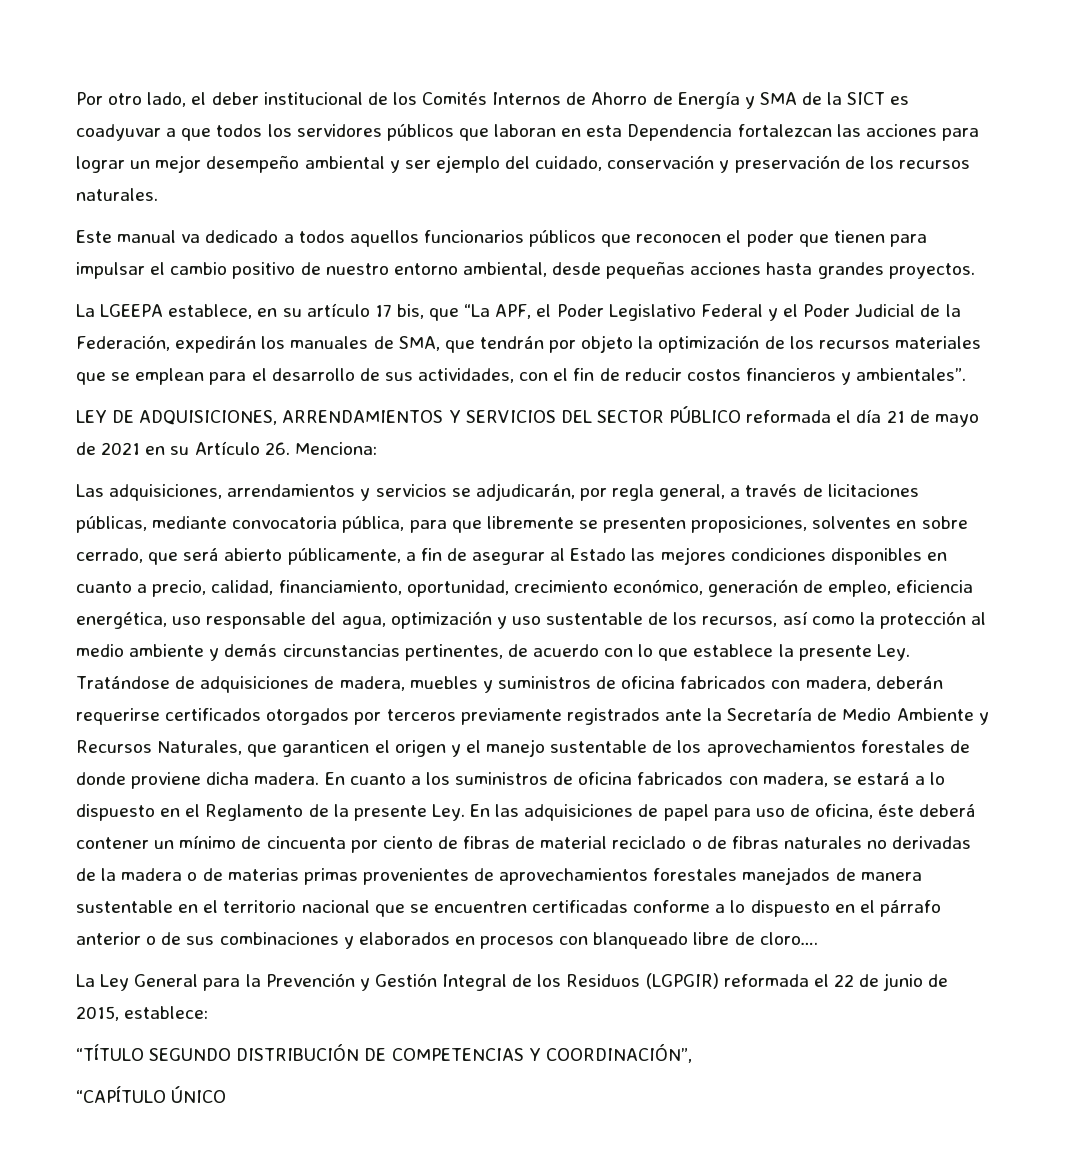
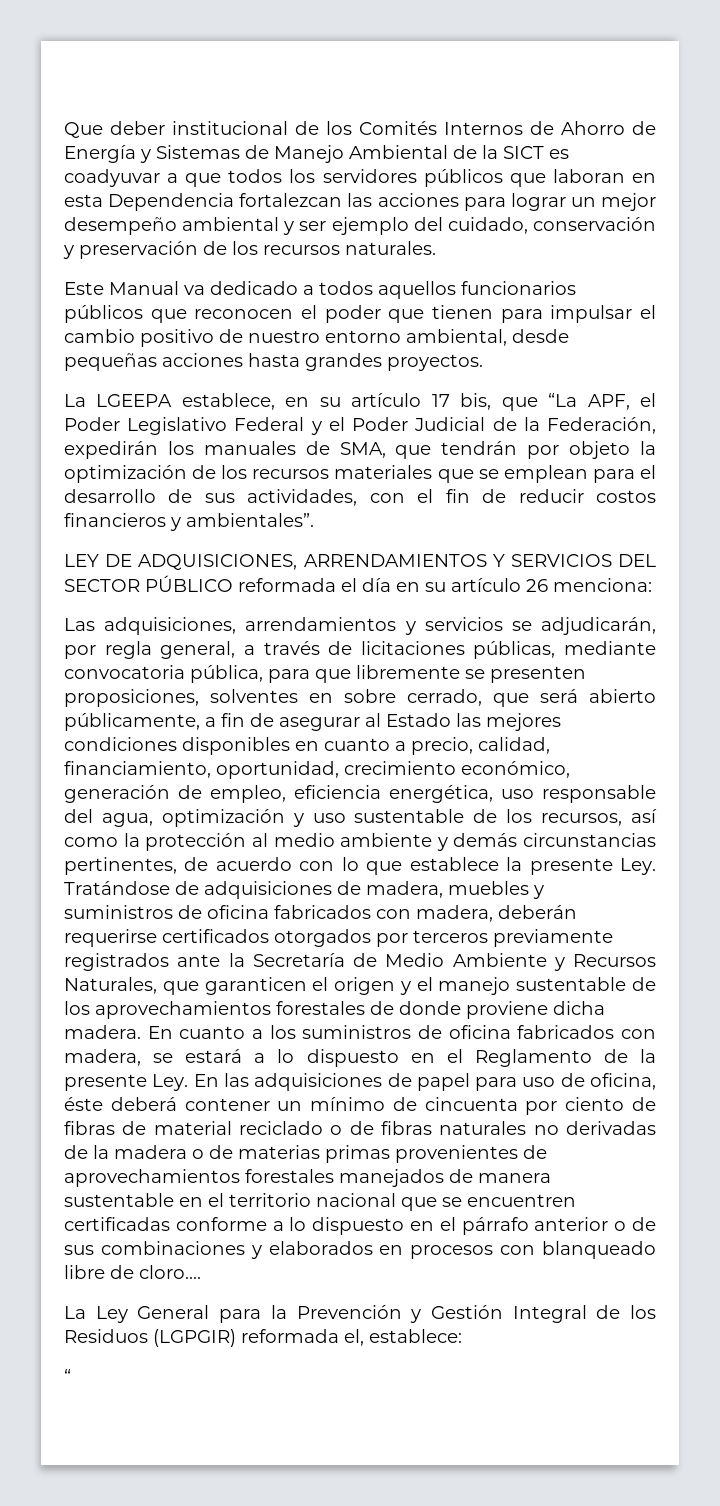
- Por otro lado, el deber institucional de los Comités Internos de Ahorro de Energía y SMA de la SICT es coadyuvar a que todos los servidores públicos que laboran en esta Dependencia fortalezcan las acciones para lograr un mejor desempeño ambiental y ser ejemplo del cuidado, conservación y preservación de los recursos naturales.
+ Que deber institucional de los Comités Internos de Ahorro de Energía y Sistemas de Manejo Ambiental de la SICT es coadyuvar a que todos los servidores públicos que laboran en esta Dependencia fortalezcan las acciones para lograr un mejor desempeño ambiental y ser ejemplo del cuidado, conservación y preservación de los recursos naturales.
- Este manual va dedicado a todos aquellos funcionarios públicos que reconocen el poder que tienen para impulsar el cambio positivo de nuestro entorno ambiental, desde pequeñas acciones hasta grandes proyectos.
+ Este Manual va dedicado a todos aquellos funcionarios públicos que reconocen el poder que tienen para impulsar el cambio positivo de nuestro entorno ambiental, desde pequeñas acciones hasta grandes proyectos.
- LEY DE ADQUISICIONES, ARRENDAMIENTOS Y SERVICIOS DEL SECTOR PÚBLICO reformada el día 21 de mayo de 2021 en su Artículo 26. Menciona:
+ LEY DE ADQUISICIONES, ARRENDAMIENTOS Y SERVICIOS DEL SECTOR PÚBLICO reformada el día en su artículo 26 menciona:
- La Ley General para la Prevención y Gestión Integral de los Residuos (LGPGIR) reformada el 22 de junio de 2015, establece:
- “TÍTULO SEGUNDO DISTRIBUCIÓN DE COMPETENCIAS Y COORDINACIÓN”,
- “CAPÍTULO ÚNICO
+ La Ley General para la Prevención y Gestión Integral de los Residuos (LGPGIR) reformada el, establece:
+ “

